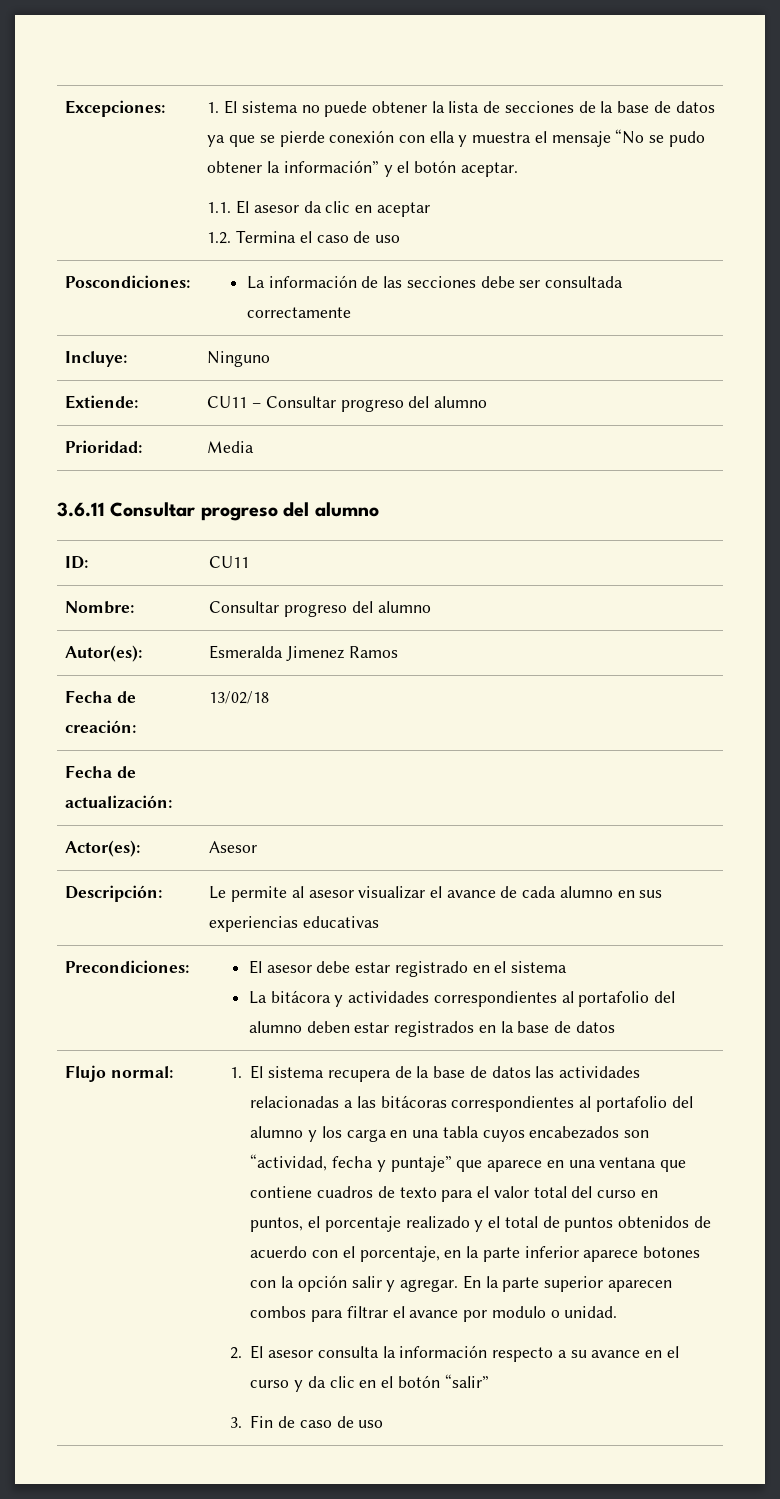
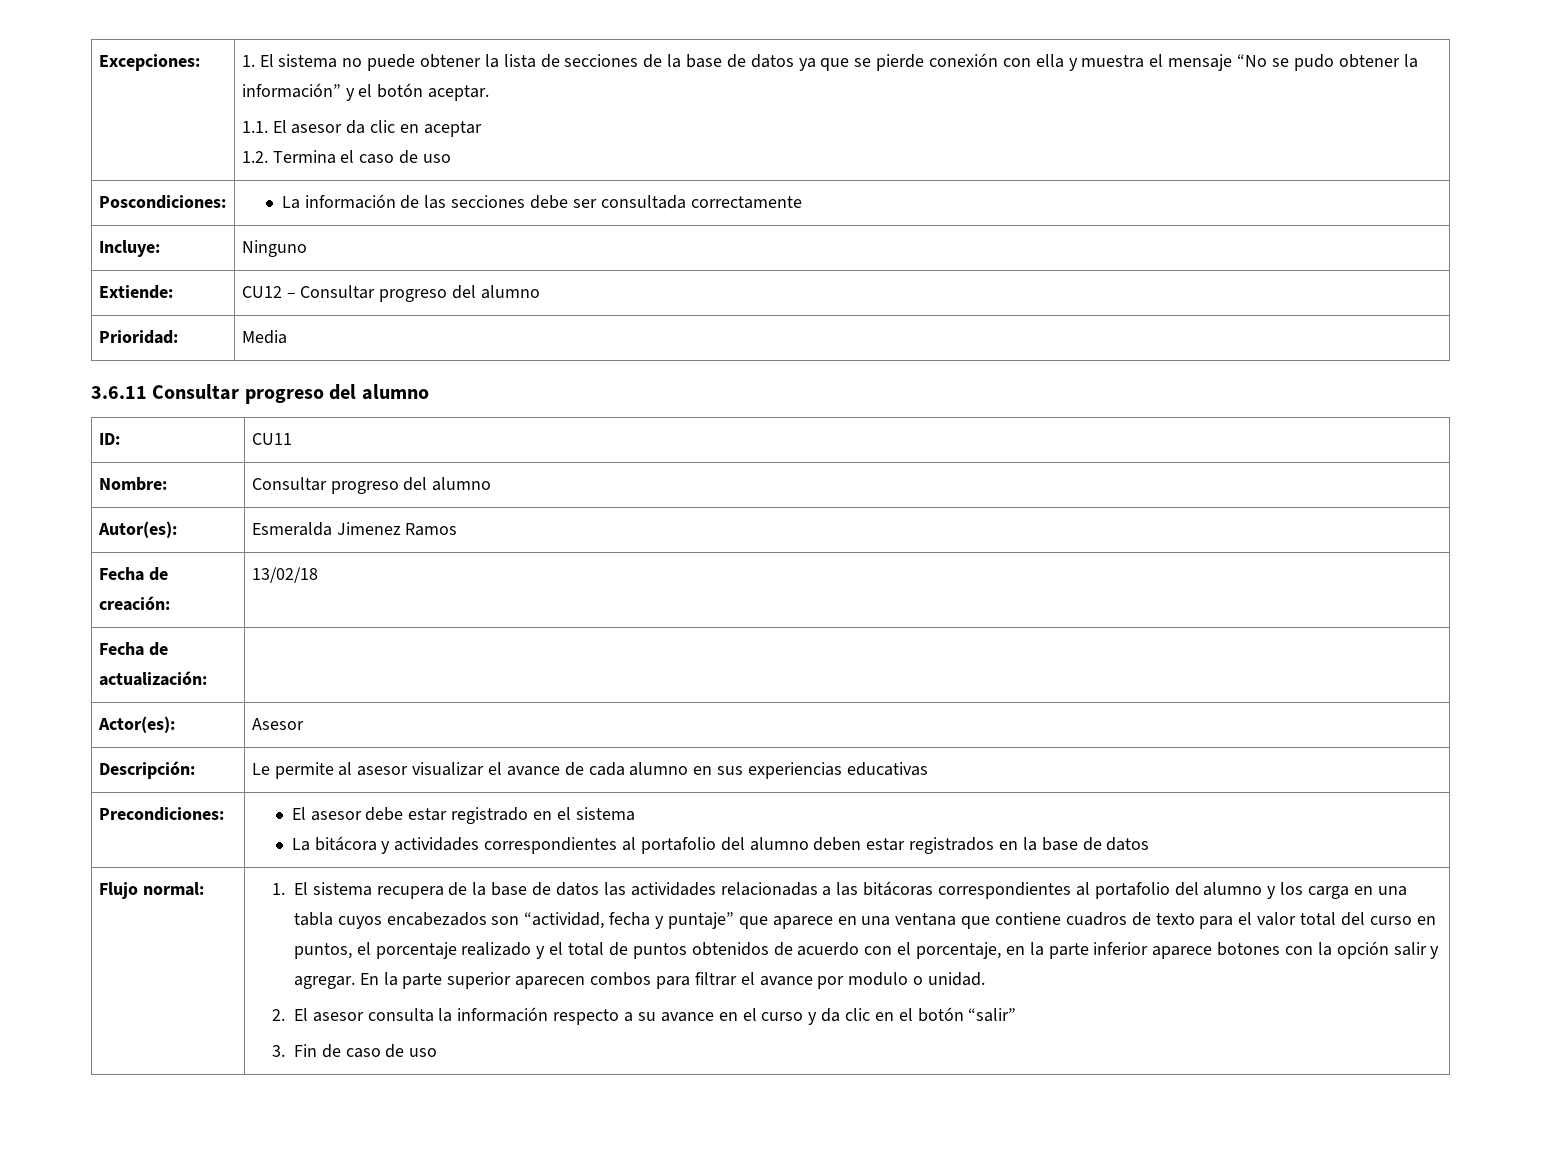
- Extiende: | CU11 – Consultar progreso del alumno
+ Extiende: | CU12 – Consultar progreso del alumno

